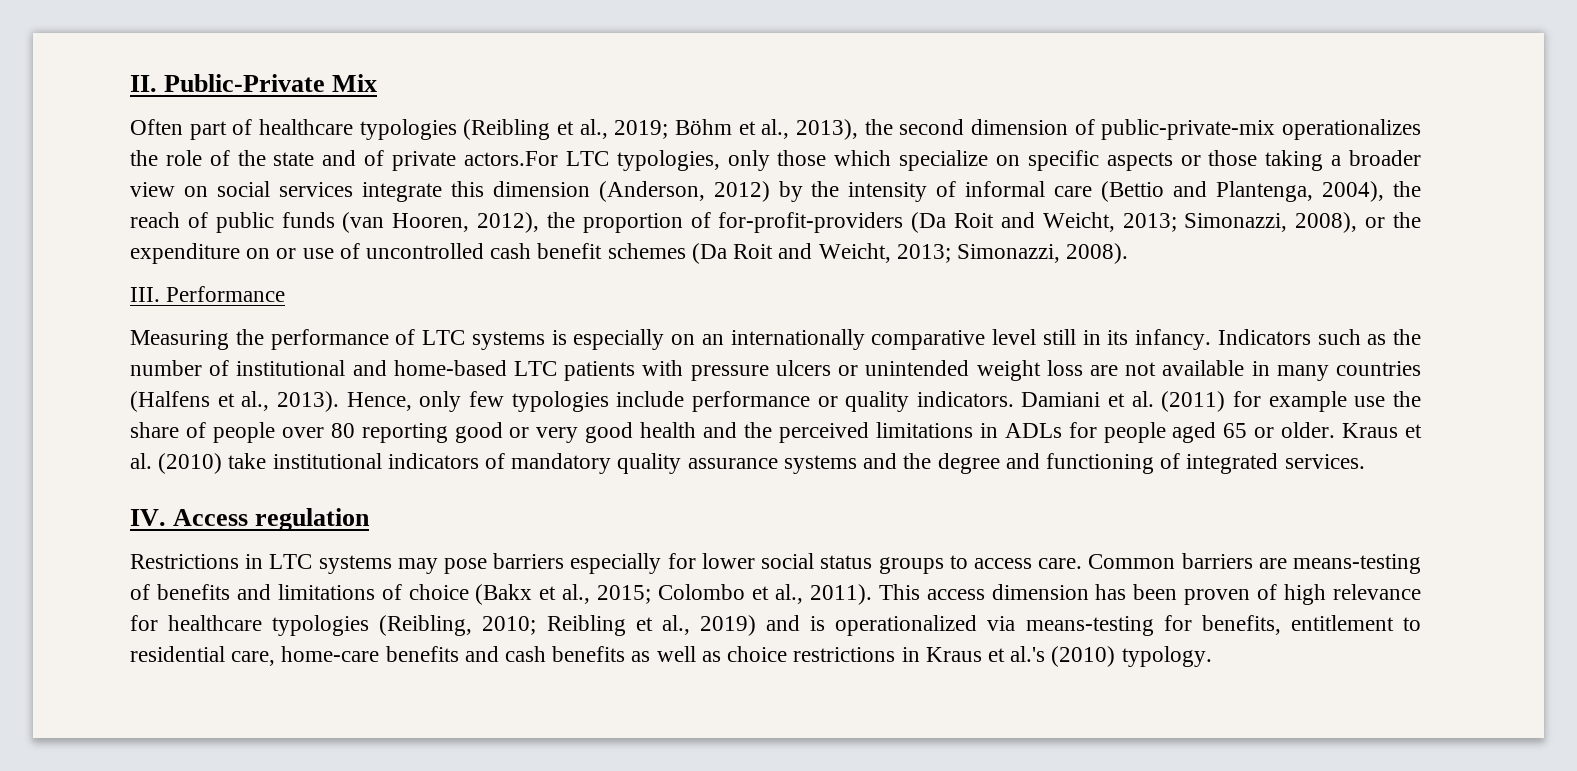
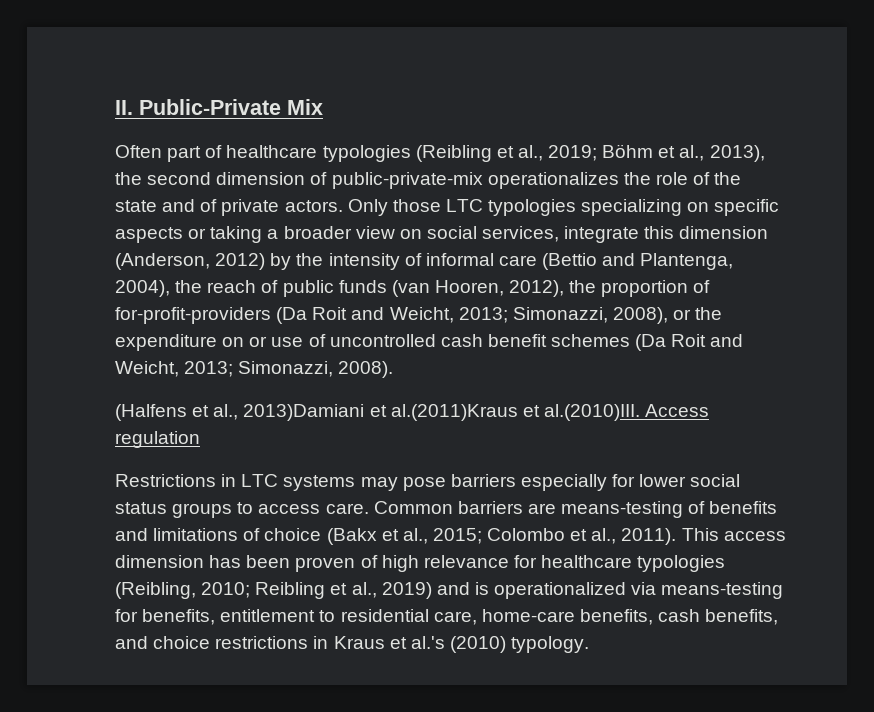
- Böhm et al., 2013), the second dimension of public-private-mix operationalizes the role of the state and of private actors.For LTC typologies, only those which specialize on specific aspects or those taking a broader view on social services integrate this dimension (Anderson, 2012) by the intensity of informal care (Bettio and Plantenga, 2004), the reach of public funds (van Hooren, 2012), the proportion of for-profit-providers (Da Roit and Weicht, 2013;
+ Böhm et al., 2013), the second dimension of public-private-mix operationalizes the role of the state and of private actors. Only those LTC typologies specializing on specific aspects or taking a broader view on social services, integrate this dimension (Anderson, 2012) by the intensity of informal care (Bettio and Plantenga, 2004), the reach of public funds (van Hooren, 2012), the proportion of for-profit-providers (Da Roit and Weicht, 2013;
- III. Performance
- Measuring the performance of LTC systems is especially on an internationally comparative level still in its infancy. Indicators such as the number of institutional and home-based LTC patients with pressure ulcers or unintended weight loss are not available in many countries (Halfens et al., 2013). Hence, only few typologies include performance or quality indicators. Damiani et al. (2011) for example use the share of people over 80 reporting good or very good health and the perceived limitations in ADLs for people aged 65 or older. Kraus et al. (2010) take institutional indicators of mandatory quality assurance systems and the degree and functioning of integrated services.
- IV. Access regulation
+ (Halfens et al., 2013)Damiani et al.(2011)Kraus et al.(2010)III. Access regulation
- This access dimension has been proven of high relevance for healthcare typologies (Reibling, 2010; Reibling et al., 2019) and is operationalized via means-testing for benefits, entitlement to residential care, home-care benefits and cash benefits as well as choice restrictions in Kraus et al.'s (2010) typology.
+ This access dimension has been proven of high relevance for healthcare typologies (Reibling, 2010; Reibling et al., 2019) and is operationalized via means-testing for benefits, entitlement to residential care, home-care benefits, cash benefits, and choice restrictions in Kraus et al.'s (2010) typology.

